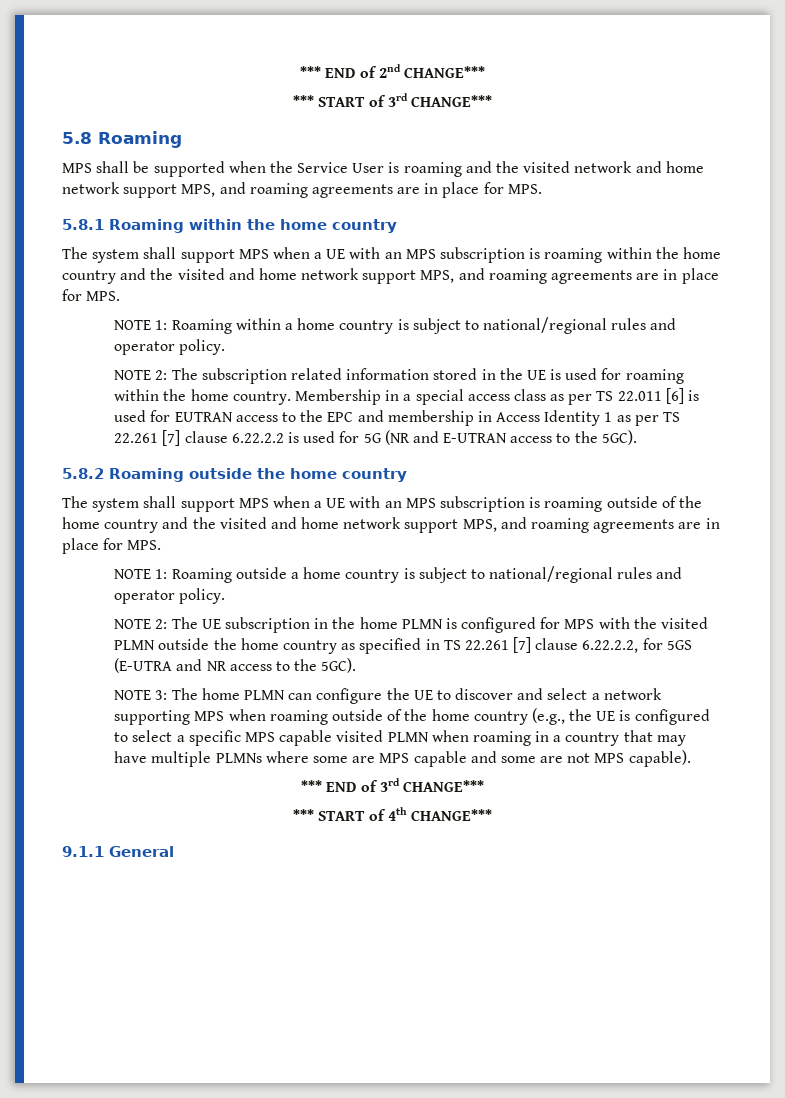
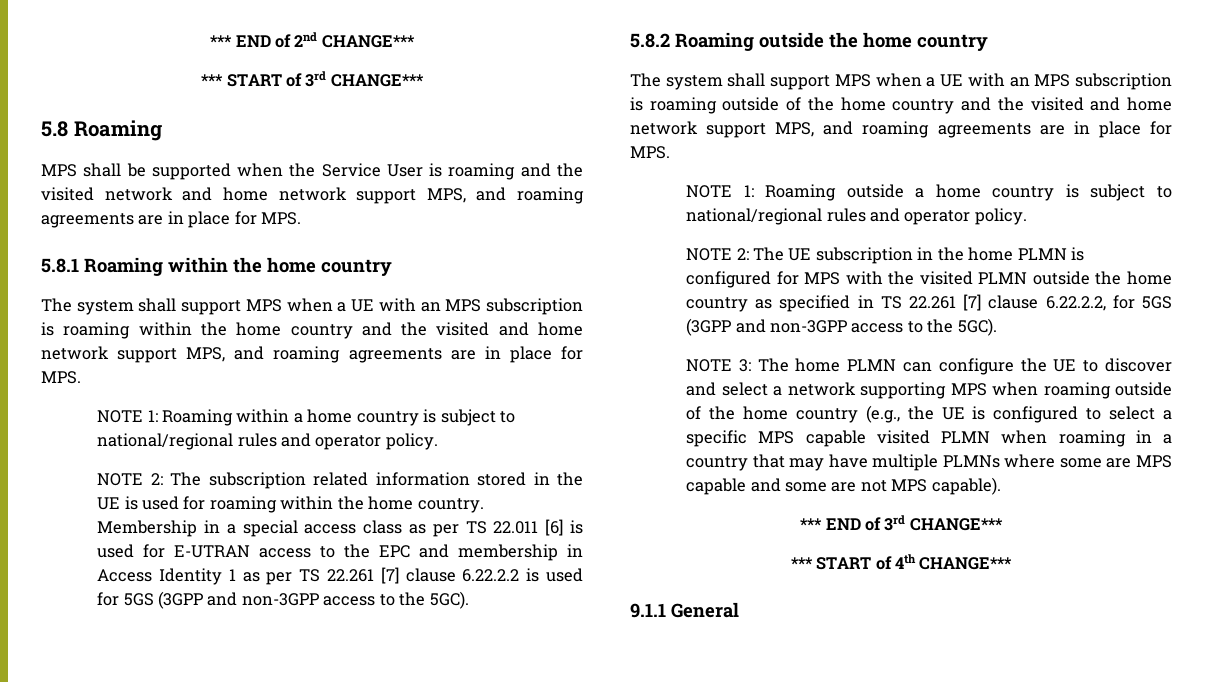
- Membership in a special access class as per TS 22.011 [6] is used for EUTRAN access to the EPC and membership in Access Identity 1 as per TS 22.261 [7] clause 6.22.2.2 is used for 5G (NR and E-UTRAN access to the 5GC).
+ Membership in a special access class as per TS 22.011 [6] is used for E-UTRAN access to the EPC and membership in Access Identity 1 as per TS 22.261 [7] clause 6.22.2.2 is used for 5GS (3GPP and non-3GPP access to the 5GC).
- NOTE 2: The UE subscription in the home PLMN is configured for MPS with the visited PLMN outside the home country as specified in TS 22.261 [7] clause 6.22.2.2, for 5GS (E-UTRA and NR access to the 5GC).
+ NOTE 2: The UE subscription in the home PLMN is configured for MPS with the visited PLMN outside the home country as specified in TS 22.261 [7] clause 6.22.2.2, for 5GS (3GPP and non-3GPP access to the 5GC).

